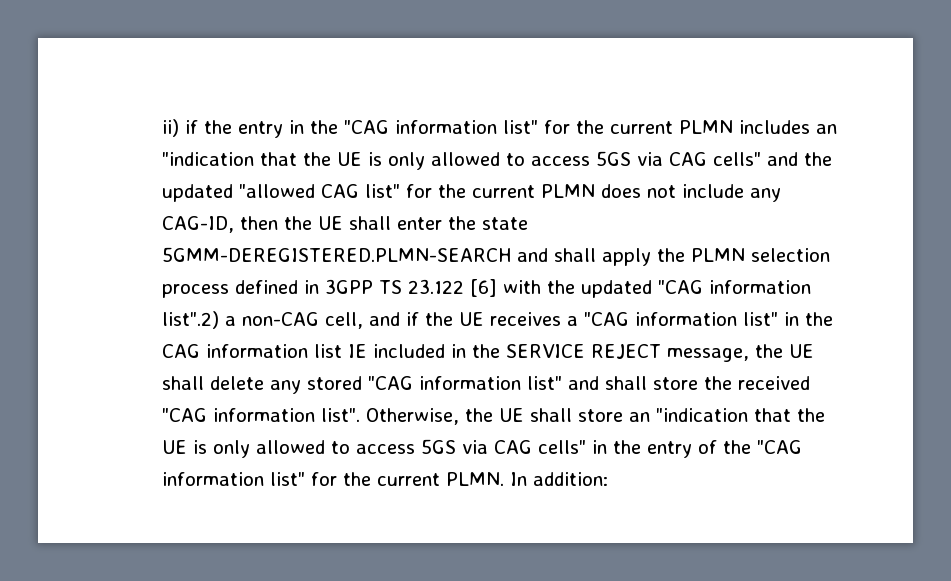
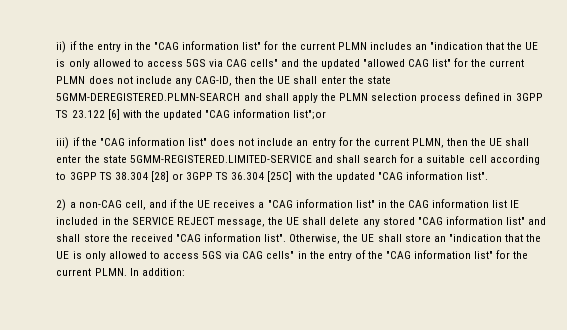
- ii) if the entry in the "CAG information list" for the current PLMN includes an "indication that the UE is only allowed to access 5GS via CAG cells" and the updated "allowed CAG list" for the current PLMN does not include any CAG-ID, then the UE shall enter the state 5GMM-DEREGISTERED.PLMN-SEARCH and shall apply the PLMN selection process defined in 3GPP TS 23.122 [6] with the updated "CAG information list".2) a non-CAG cell, and if the UE receives a "CAG information list" in the CAG information list IE included in the SERVICE REJECT message, the UE shall delete any stored "CAG information list" and shall store the received "CAG information list".
+ ii) if the entry in the "CAG information list" for the current PLMN includes an "indication that the UE is only allowed to access 5GS via CAG cells" and the updated "allowed CAG list" for the current PLMN does not include any CAG-ID, then the UE shall enter the state 5GMM-DEREGISTERED.PLMN-SEARCH and shall apply the PLMN selection process defined in 3GPP TS 23.122 [6] with the updated "CAG information list";or
+ iii) if the "CAG information list" does not include an entry for the current PLMN, then the UE shall enter the state 5GMM-REGISTERED.LIMITED-SERVICE and shall search for a suitable cell according to 3GPP TS 38.304 [28] or 3GPP TS 36.304 [25C] with the updated "CAG information list".
+ 2) a non-CAG cell, and if the UE receives a "CAG information list" in the CAG information list IE included in the SERVICE REJECT message, the UE shall delete any stored "CAG information list" and shall store the received "CAG information list".

